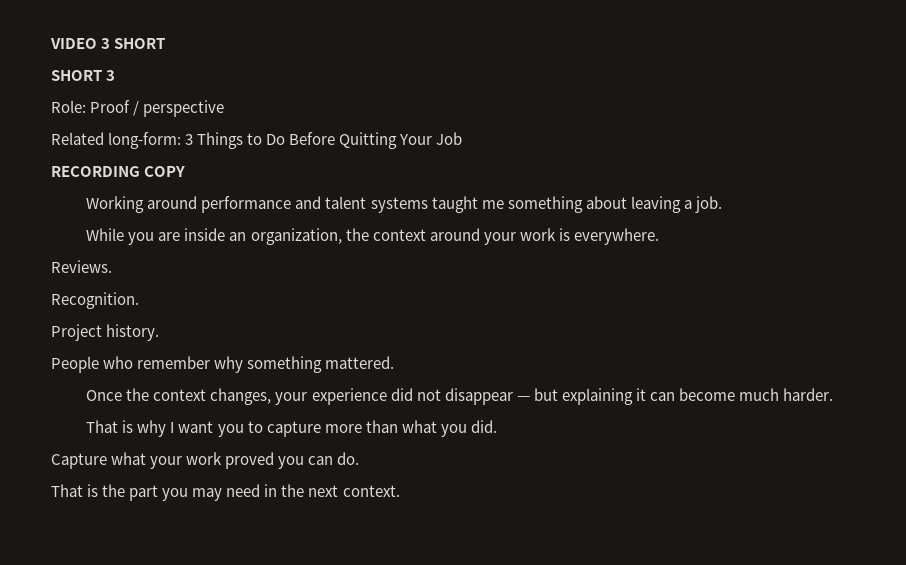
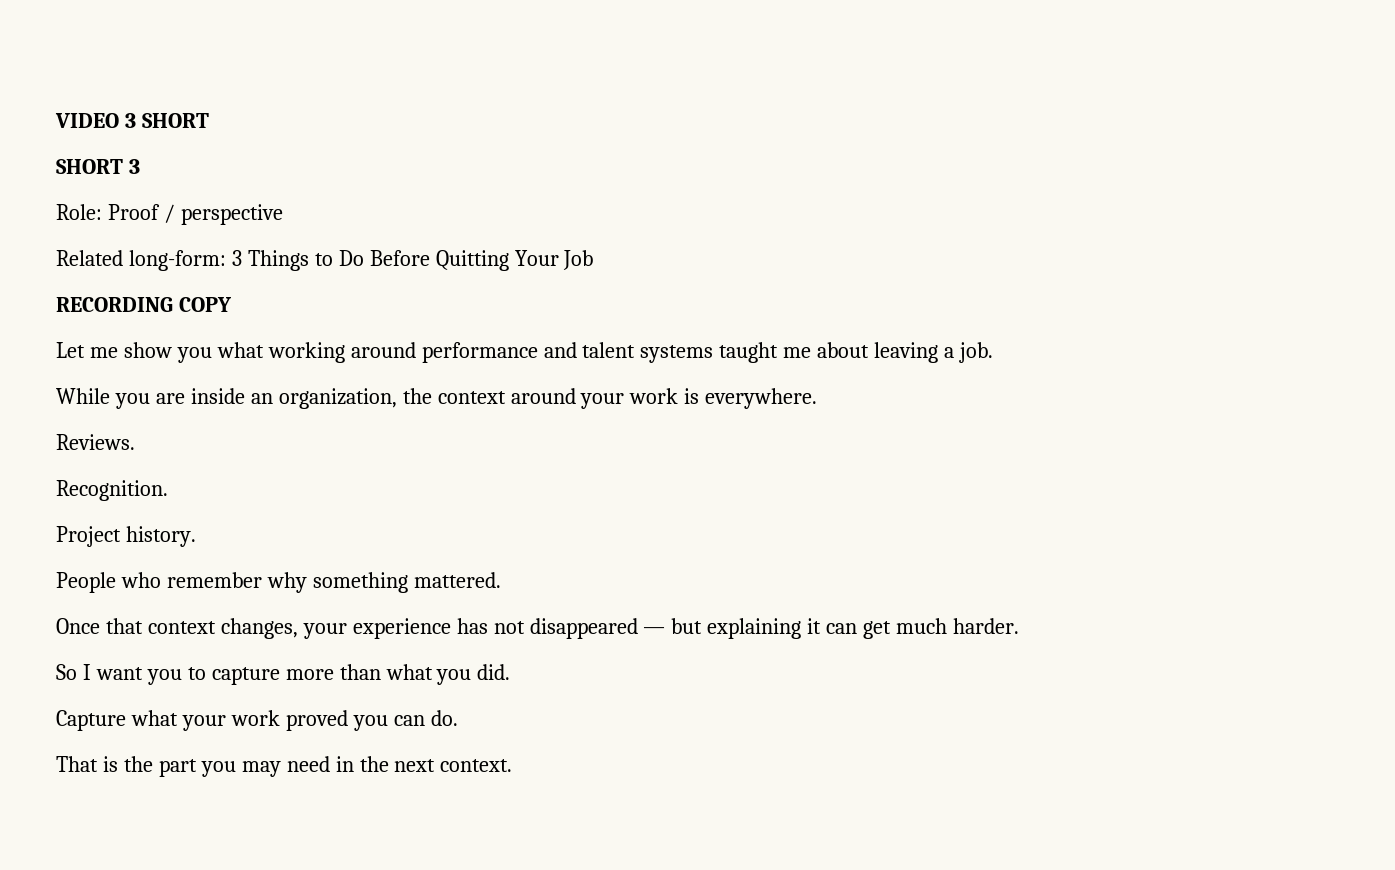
- Working around performance and talent systems taught me something about leaving a job.
+ Let me show you what working around performance and talent systems taught me about leaving a job.
- Once the context changes, your experience did not disappear — but explaining it can become much harder.
+ Once that context changes, your experience has not disappeared — but explaining it can get much harder.
- That is why I want you to capture more than what you did.
+ So I want you to capture more than what you did.

